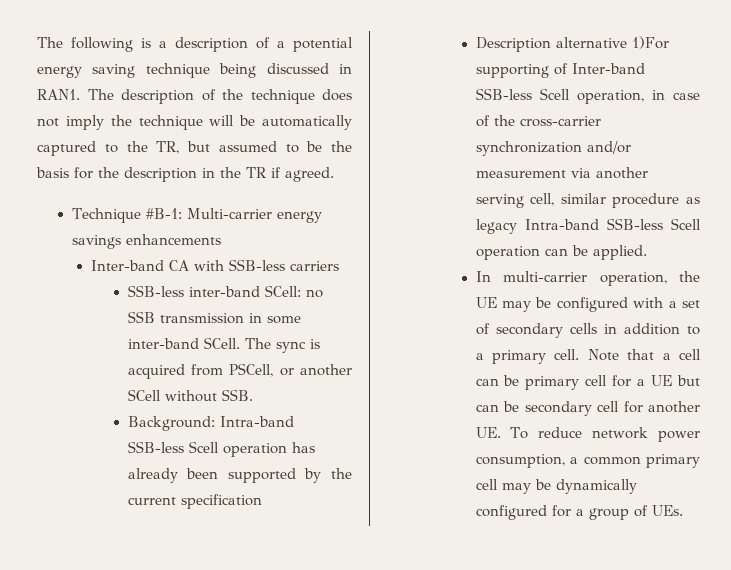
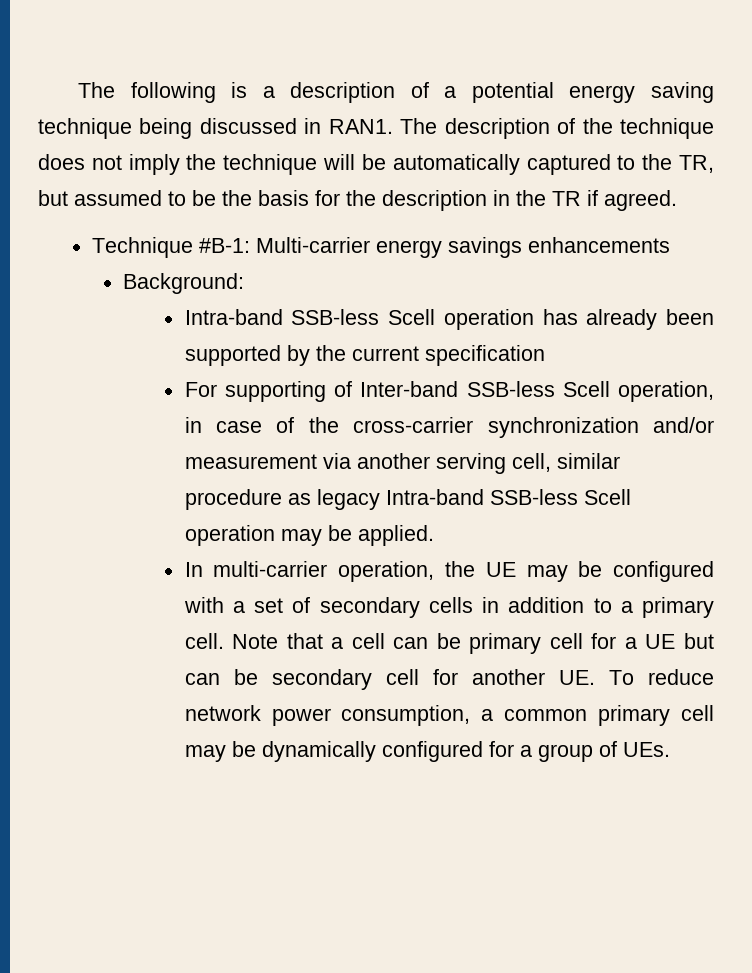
- Inter-band CA with SSB-less carriers
- SSB-less inter-band SCell: no SSB transmission in some inter-band SCell. The sync is acquired from PSCell, or another SCell without SSB.
- Background: Intra-band SSB-less Scell operation has already been supported by the current specification
+ Background:
+ Intra-band SSB-less Scell operation has already been supported by the current specification
- Description alternative 1)For supporting of Inter-band SSB-less Scell operation, in case of the cross-carrier synchronization and/or measurement via another serving cell, similar procedure as legacy Intra-band SSB-less Scell operation can be applied.
+ For supporting of Inter-band SSB-less Scell operation, in case of the cross-carrier synchronization and/or measurement via another serving cell, similar procedure as legacy Intra-band SSB-less Scell operation may be applied.

